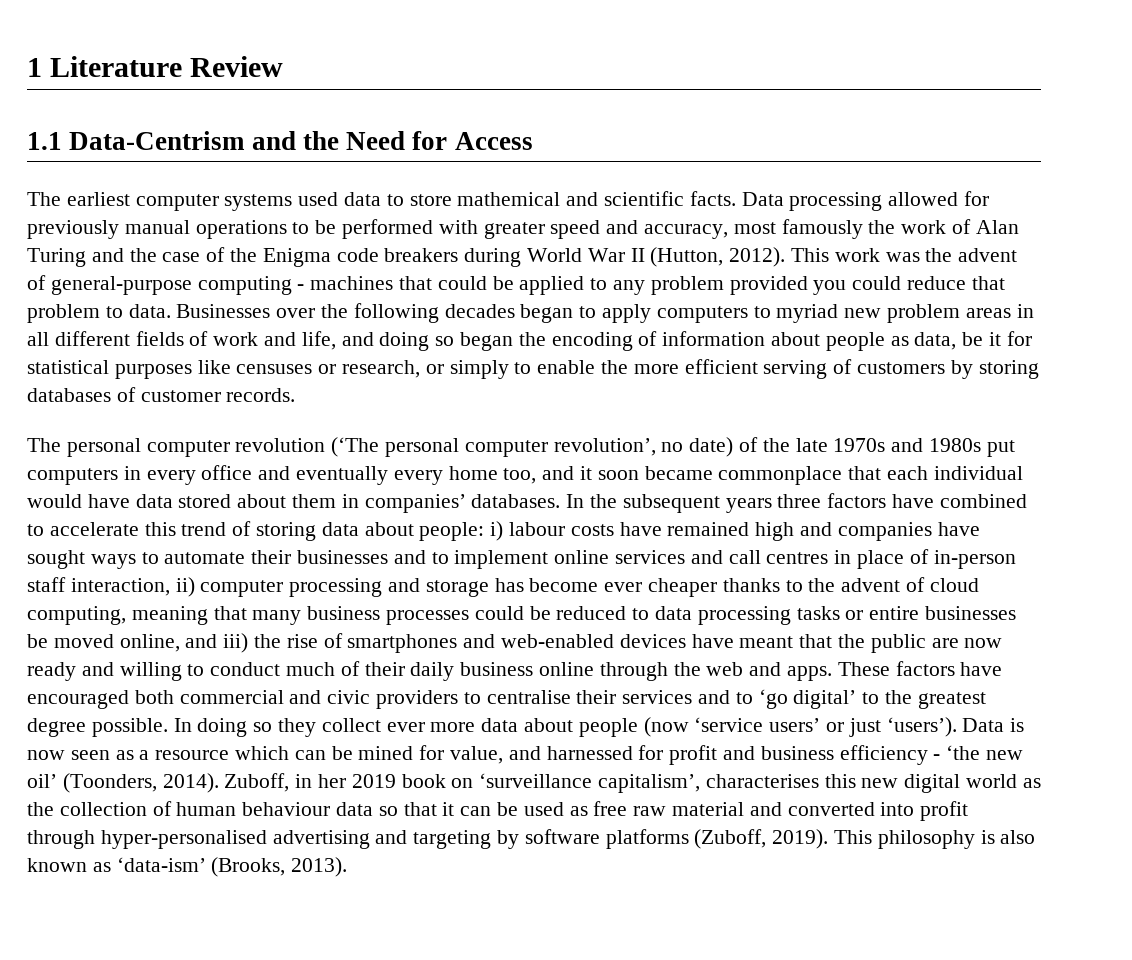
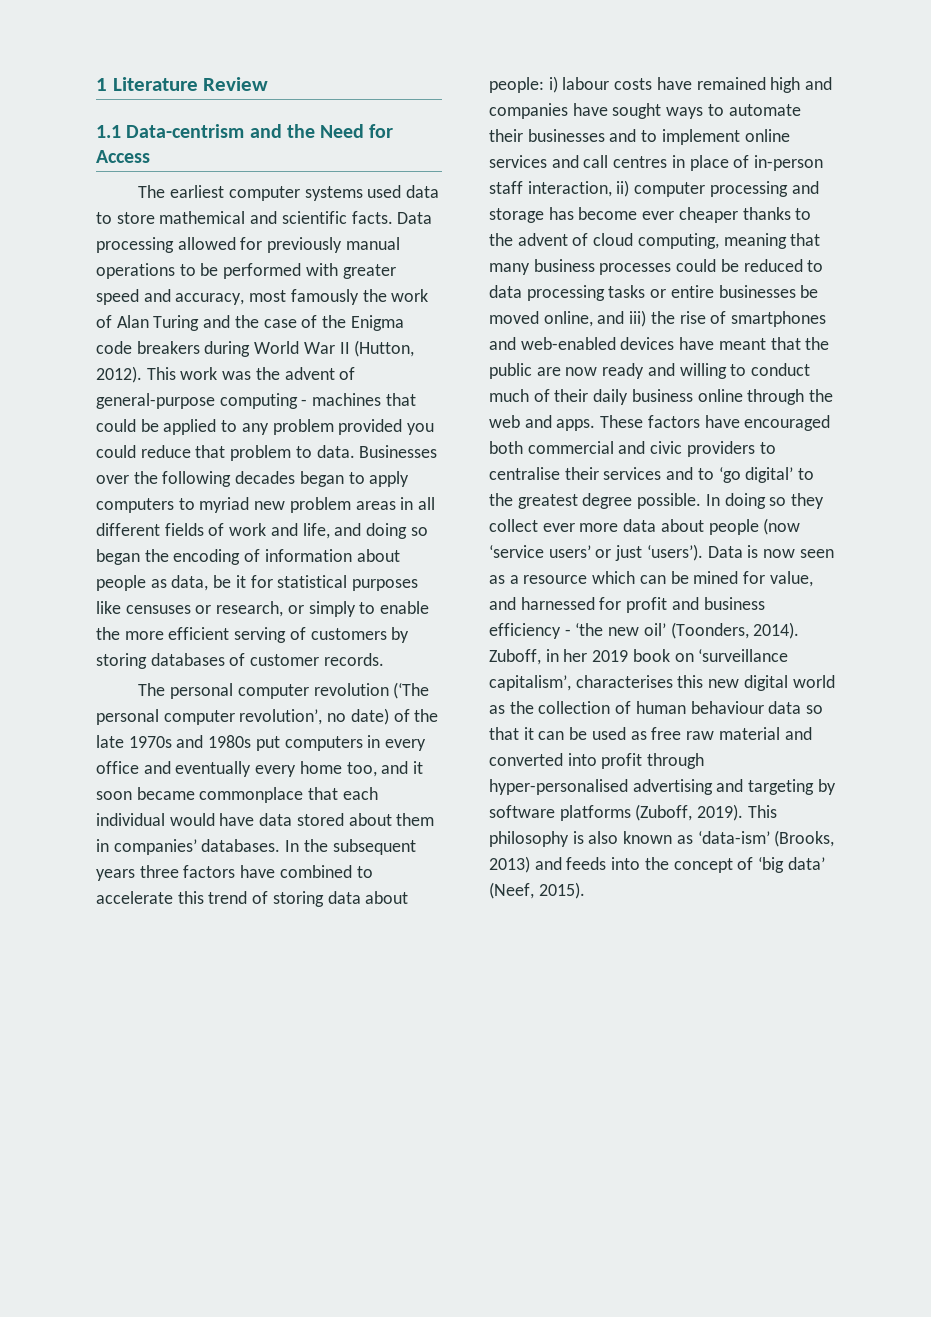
- 1.1 Data-Centrism and the Need for Access
+ 1.1 Data-centrism and the Need for Access
- This philosophy is also known as ‘data-ism’ (Brooks, 2013).
+ This philosophy is also known as ‘data-ism’ (Brooks, 2013) and feeds into the concept of ‘big data’ (Neef, 2015).

